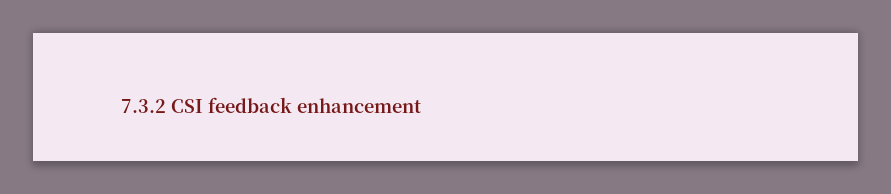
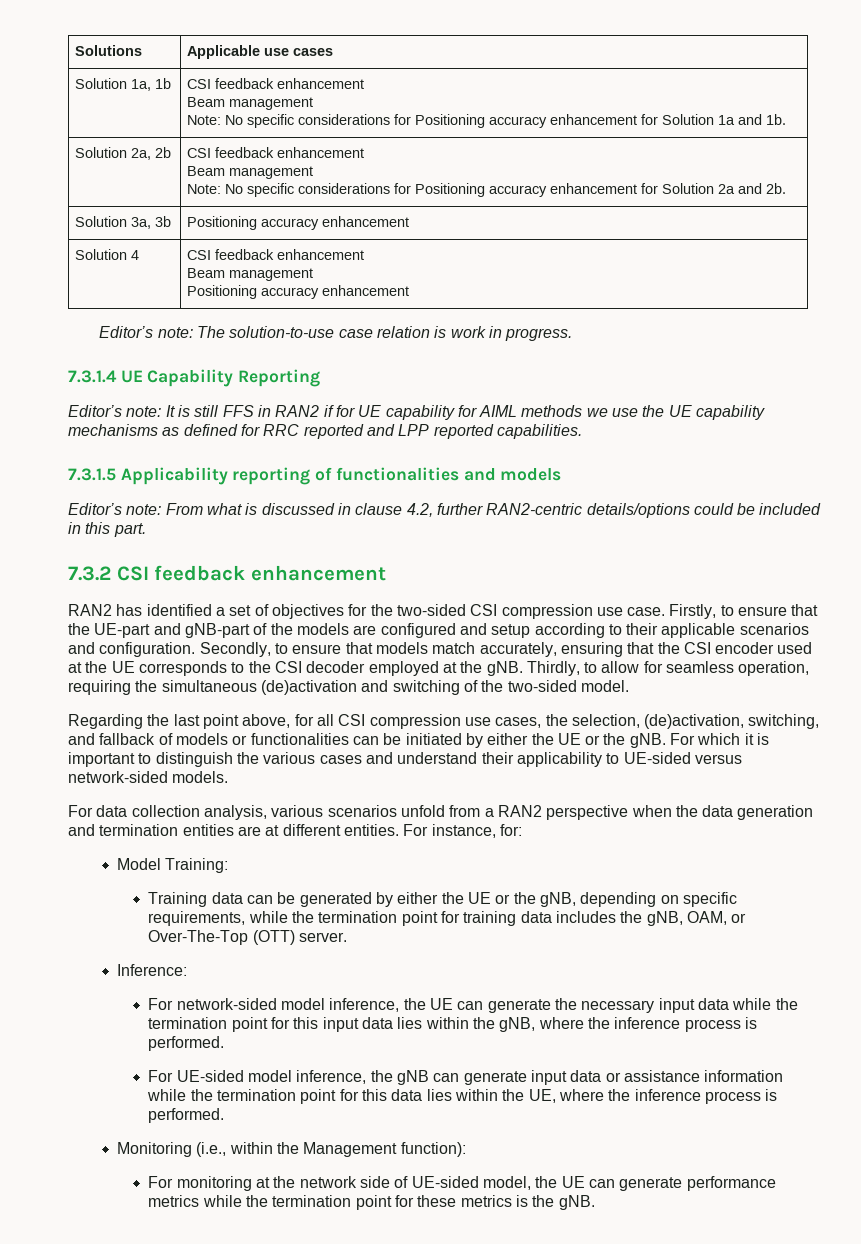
+ Solutions | Applicable use cases
+ Solution 1a, 1b | CSI feedback enhancement
+ Beam management
+ Note: No specific considerations for Positioning accuracy enhancement for Solution 1a and 1b.
+ Solution 2a, 2b | CSI feedback enhancement
+ Beam management
+ Note: No specific considerations for Positioning accuracy enhancement for Solution 2a and 2b.
+ Solution 3a, 3b | Positioning accuracy enhancement
+ Solution 4 | CSI feedback enhancement
+ Beam management
+ Positioning accuracy enhancement
+ Editor’s note: The solution-to-use case relation is work in progress.
+ 7.3.1.4 UE Capability Reporting
+ Editor’s note: It is still FFS in RAN2 if for UE capability for AIML methods we use the UE capability mechanisms as defined for RRC reported and LPP reported capabilities.
+ 7.3.1.5 Applicability reporting of functionalities and models
+ Editor’s note: From what is discussed in clause 4.2, further RAN2-centric details/options could be included in this part.
  7.3.2 CSI feedback enhancement
+ RAN2 has identified a set of objectives for the two-sided CSI compression use case. Firstly, to ensure that the UE-part and gNB-part of the models are configured and setup according to their applicable scenarios and configuration. Secondly, to ensure that models match accurately, ensuring that the CSI encoder used at the UE corresponds to the CSI decoder employed at the gNB. Thirdly, to allow for seamless operation, requiring the simultaneous (de)activation and switching of the two-sided model.
+ Regarding the last point above, for all CSI compression use cases, the selection, (de)activation, switching, and fallback of models or functionalities can be initiated by either the UE or the gNB. For which it is important to distinguish the various cases and understand their applicability to UE-sided versus network-sided models.
+ For data collection analysis, various scenarios unfold from a RAN2 perspective when the data generation and termination entities are at different entities. For instance, for:
+ Model Training:
+ Training data can be generated by either the UE or the gNB, depending on specific requirements, while the termination point for training data includes the gNB, OAM, or Over-The-Top (OTT) server.
+ Inference:
+ For network-sided model inference, the UE can generate the necessary input data while the termination point for this input data lies within the gNB, where the inference process is performed.
+ For UE-sided model inference, the gNB can generate input data or assistance information while the termination point for this data lies within the UE, where the inference process is performed.
+ Monitoring (i.e., within the Management function):
+ For monitoring at the network side of UE-sided model, the UE can generate performance metrics while the termination point for these metrics is the gNB.

